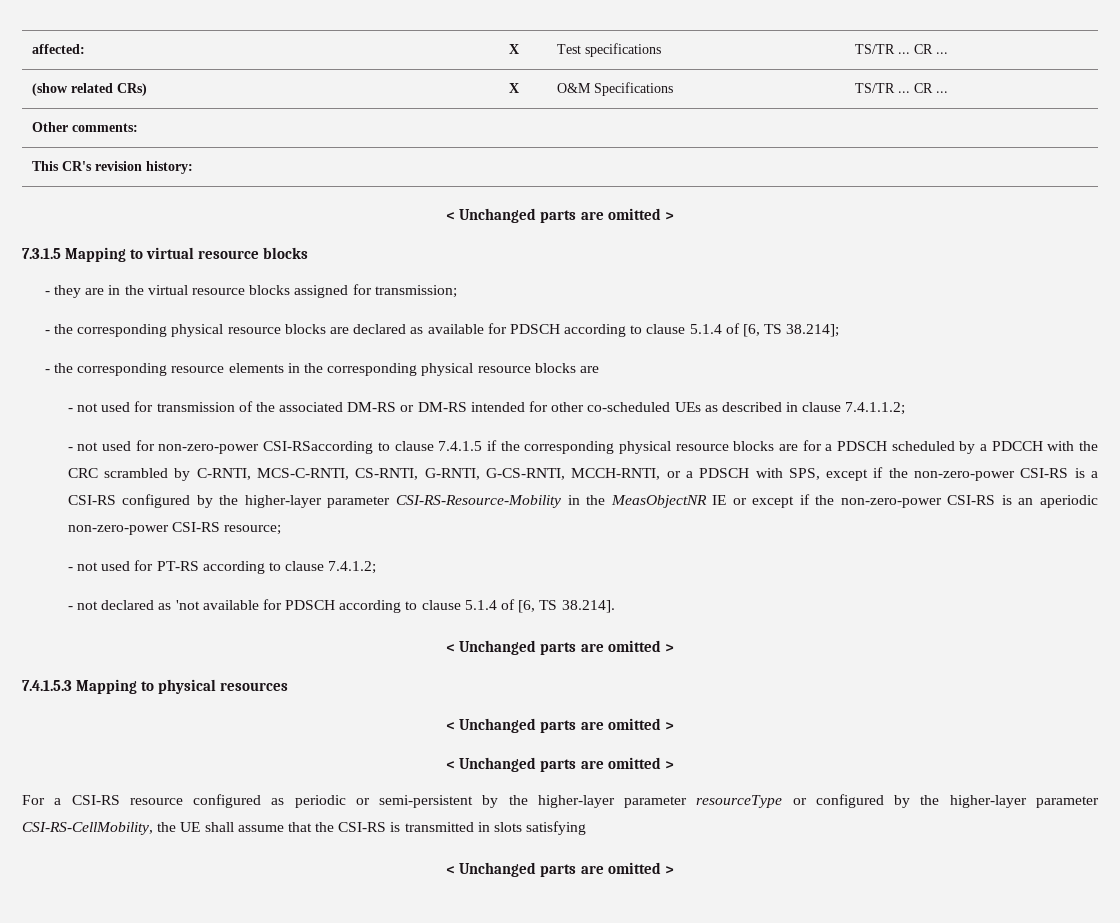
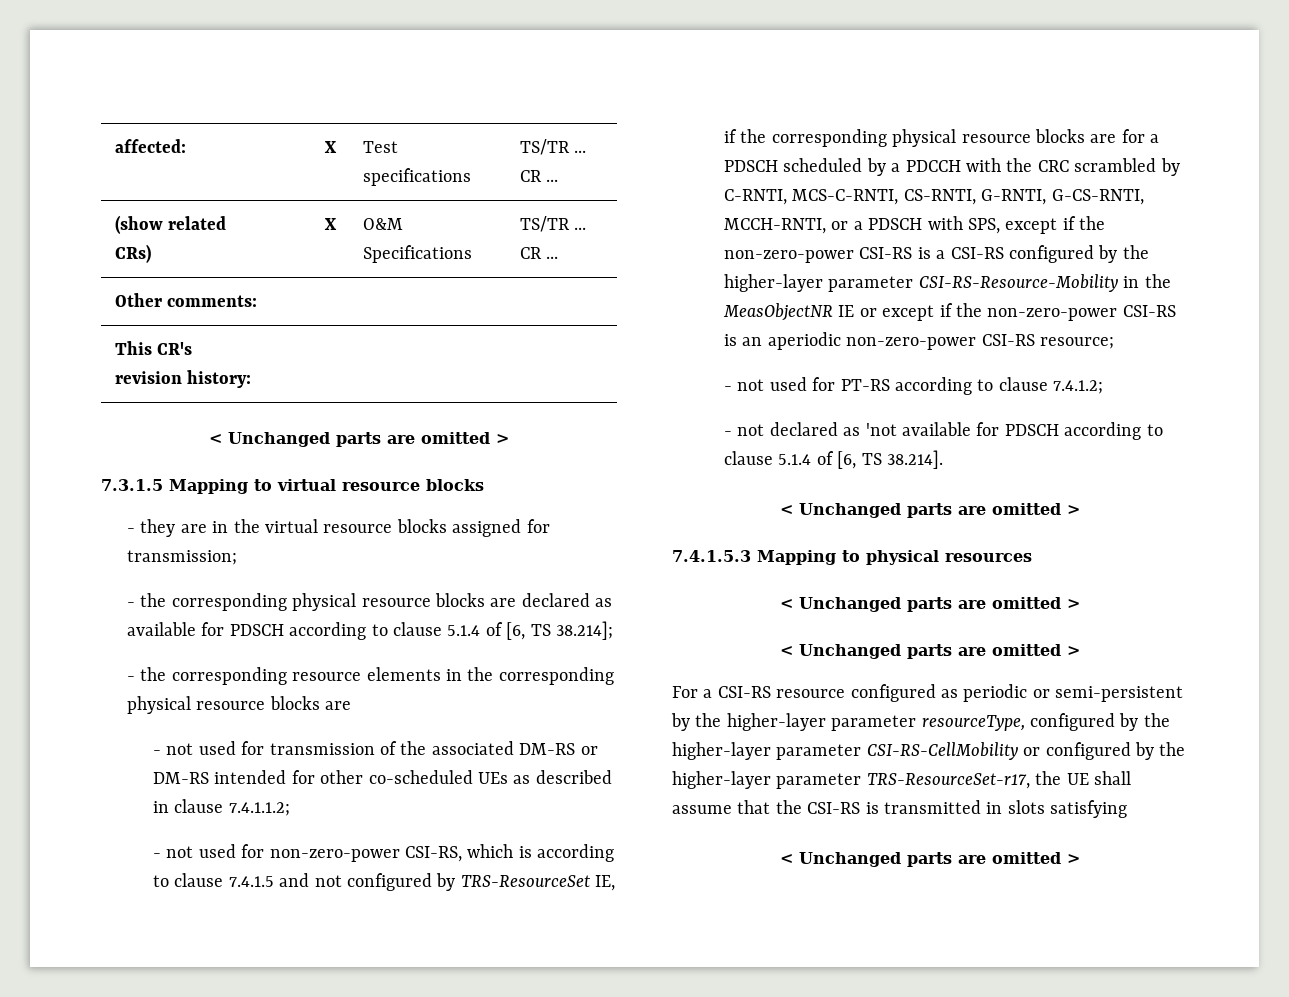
- - not used for non-zero-power CSI-RSaccording to clause 7.4.1.5 if the corresponding physical resource blocks are for a PDSCH scheduled by a PDCCH with the CRC scrambled by C-RNTI, MCS-C-RNTI, CS-RNTI, G-RNTI, G-CS-RNTI, MCCH-RNTI, or a PDSCH with SPS, except if the non-zero-power CSI-RS is a CSI-RS configured by the higher-layer parameter CSI-RS-Resource-Mobility in the MeasObjectNR IE or except if the non-zero-power CSI-RS is an aperiodic non-zero-power CSI-RS resource;
+ - not used for non-zero-power CSI-RS, which is according to clause 7.4.1.5 and not configured by TRS-ResourceSet IE, if the corresponding physical resource blocks are for a PDSCH scheduled by a PDCCH with the CRC scrambled by C-RNTI, MCS-C-RNTI, CS-RNTI, G-RNTI, G-CS-RNTI, MCCH-RNTI, or a PDSCH with SPS, except if the non-zero-power CSI-RS is a CSI-RS configured by the higher-layer parameter CSI-RS-Resource-Mobility in the MeasObjectNR IE or except if the non-zero-power CSI-RS is an aperiodic non-zero-power CSI-RS resource;
- For a CSI-RS resource configured as periodic or semi-persistent by the higher-layer parameter resourceType or configured by the higher-layer parameter CSI-RS-CellMobility, the UE shall assume that the CSI-RS is transmitted in slots satisfying
+ For a CSI-RS resource configured as periodic or semi-persistent by the higher-layer parameter resourceType, configured by the higher-layer parameter CSI-RS-CellMobility or configured by the higher-layer parameter TRS-ResourceSet-r17, the UE shall assume that the CSI-RS is transmitted in slots satisfying

